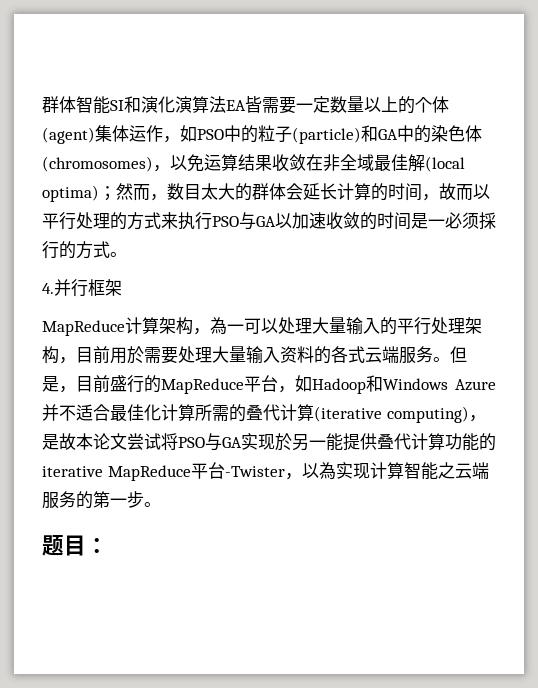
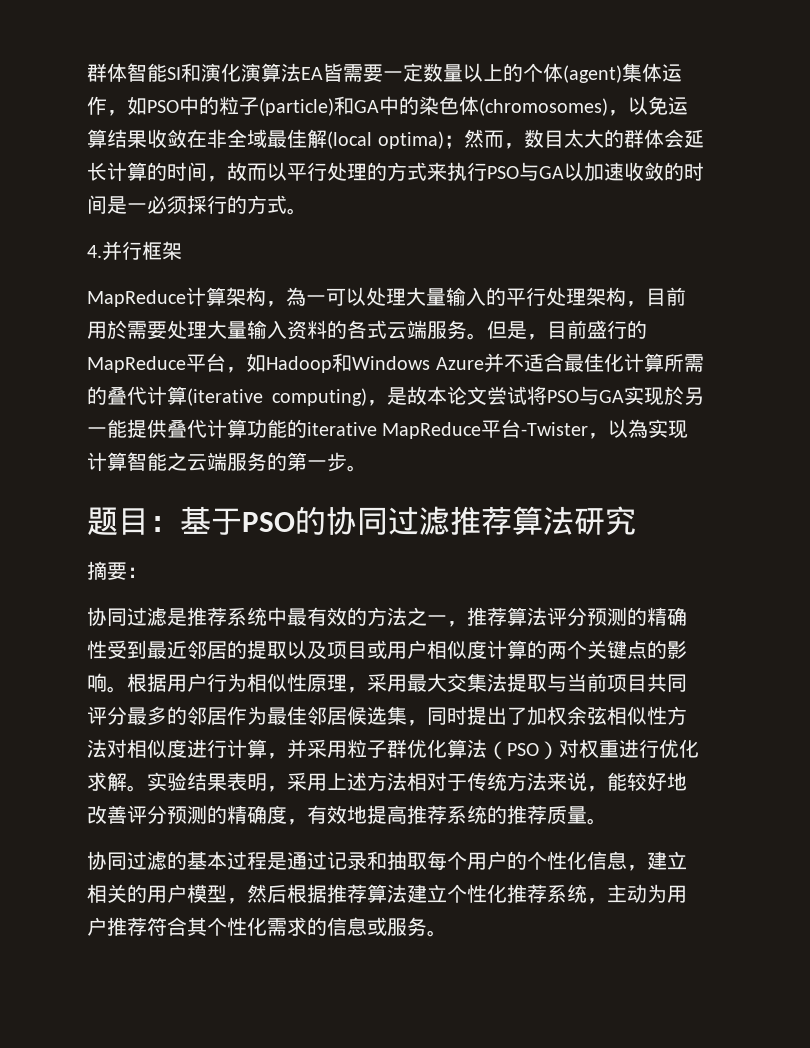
- 题目：
+ 题目：基于PSO的协同过滤推荐算法研究
+ 摘要：
+ 协同过滤是推荐系统中最有效的方法之一，推荐算法评分预测的精确性受到最近邻居的提取以及项目或用户相似度计算的两个关键点的影响。根据用户行为相似性原理，采用最大交集法提取与当前项目共同评分最多的邻居作为最佳邻居候选集，同时提出了加权余弦相似性方法对相似度进行计算，并采用粒子群优化算法（PSO）对权重进行优化求解。实验结果表明，采用上述方法相对于传统方法来说，能较好地改善评分预测的精确度，有效地提高推荐系统的推荐质量。
+ 协同过滤的基本过程是通过记录和抽取每个用户的个性化信息，建立相关的用户模型，然后根据推荐算法建立个性化推荐系统，主动为用户推荐符合其个性化需求的信息或服务。

